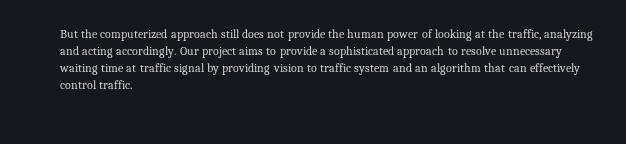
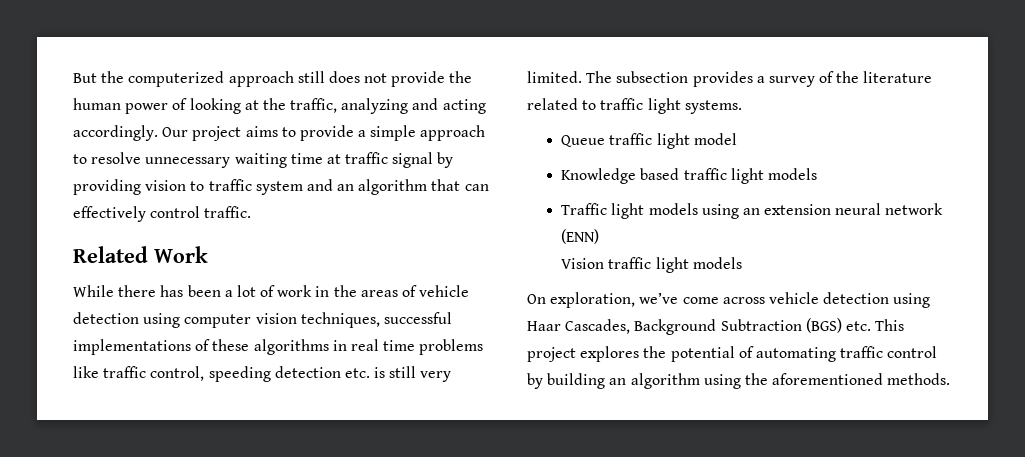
- Our project aims to provide a sophisticated approach to resolve unnecessary waiting time at traffic signal by providing vision to traffic system and an algorithm that can effectively control traffic.
+ Our project aims to provide a simple approach to resolve unnecessary waiting time at traffic signal by providing vision to traffic system and an algorithm that can effectively control traffic.
+ Related Work
+ While there has been a lot of work in the areas of vehicle detection using computer vision techniques, successful implementations of these algorithms in real time problems like traffic control, speeding detection etc. is still very limited. The subsection provides a survey of the literature related to traffic light systems.
+ Queue traffic light model
+ Knowledge based traffic light models
+ Traffic light models using an extension neural network (ENN)
+ Vision traffic light models
+ On exploration, we’ve come across vehicle detection using Haar Cascades, Background Subtraction (BGS) etc. This project explores the potential of automating traffic control by building an algorithm using the aforementioned methods.

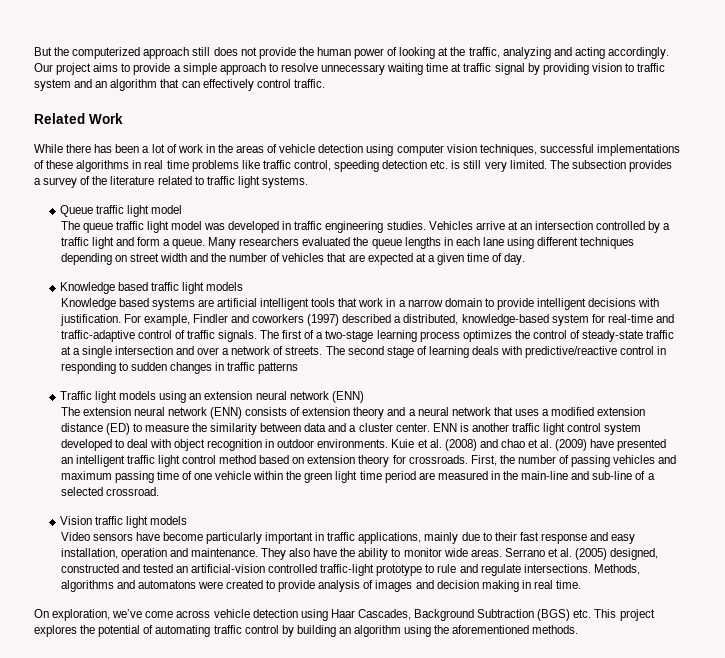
+ The queue traffic light model was developed in traffic engineering studies. Vehicles arrive at an intersection controlled by a traffic light and form a queue. Many researchers evaluated the queue lengths in each lane using different techniques depending on street width and the number of vehicles that are expected at a given time of day.
+ Knowledge based systems are artificial intelligent tools that work in a narrow domain to provide intelligent decisions with justification. For example, Findler and coworkers (1997) described a distributed, knowledge-based system for real-time and traffic-adaptive control of traffic signals. The first of a two-stage learning process optimizes the control of steady-state traffic at a single intersection and over a network of streets. The second stage of learning deals with predictive/reactive control in responding to sudden changes in traffic patterns
+ The extension neural network (ENN) consists of extension theory and a neural network that uses a modified extension distance (ED) to measure the similarity between data and a cluster center. ENN is another traffic light control system developed to deal with object recognition in outdoor environments. Kuie et al. (2008) and chao et al. (2009) have presented an intelligent traffic light control method based on extension theory for crossroads. First, the number of passing vehicles and maximum passing time of one vehicle within the green light time period are measured in the main-line and sub-line of a selected crossroad.
  Vision traffic light models
+ Video sensors have become particularly important in traffic applications, mainly due to their fast response and easy installation, operation and maintenance. They also have the ability to monitor wide areas. Serrano et al. (2005) designed, constructed and tested an artificial-vision controlled traffic-light prototype to rule and regulate intersections. Methods, algorithms and automatons were created to provide analysis of images and decision making in real time.

